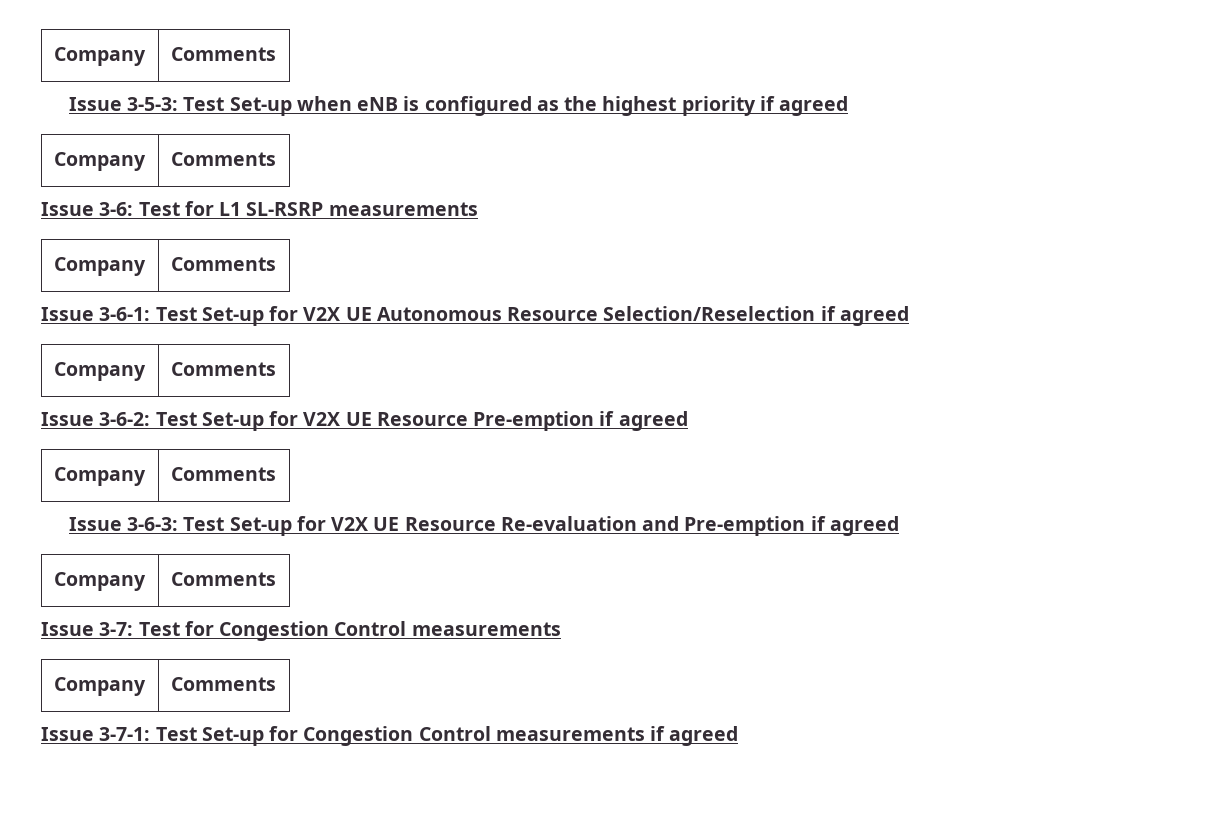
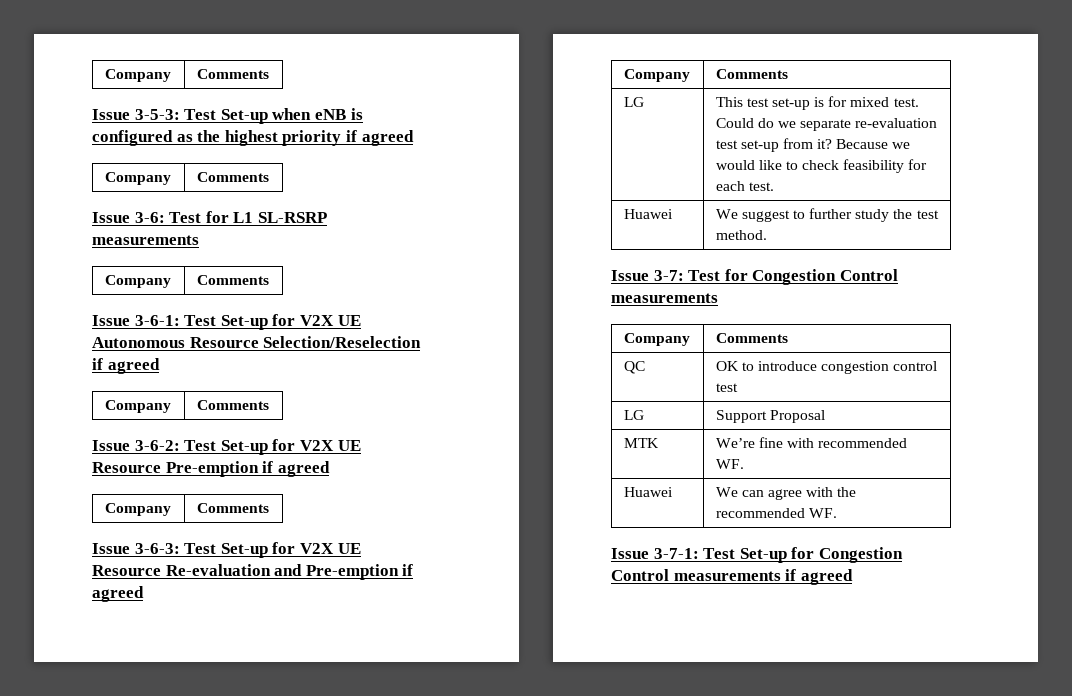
+ LG | This test set-up is for mixed test. Could do we separate re-evaluation test set-up from it? Because we would like to check feasibility for each test.
+ Huawei | We suggest to further study the test method.
+ QC | OK to introduce congestion control test
+ LG | Support Proposal
+ MTK | We’re fine with recommended WF.
+ Huawei | We can agree with the recommended WF.

